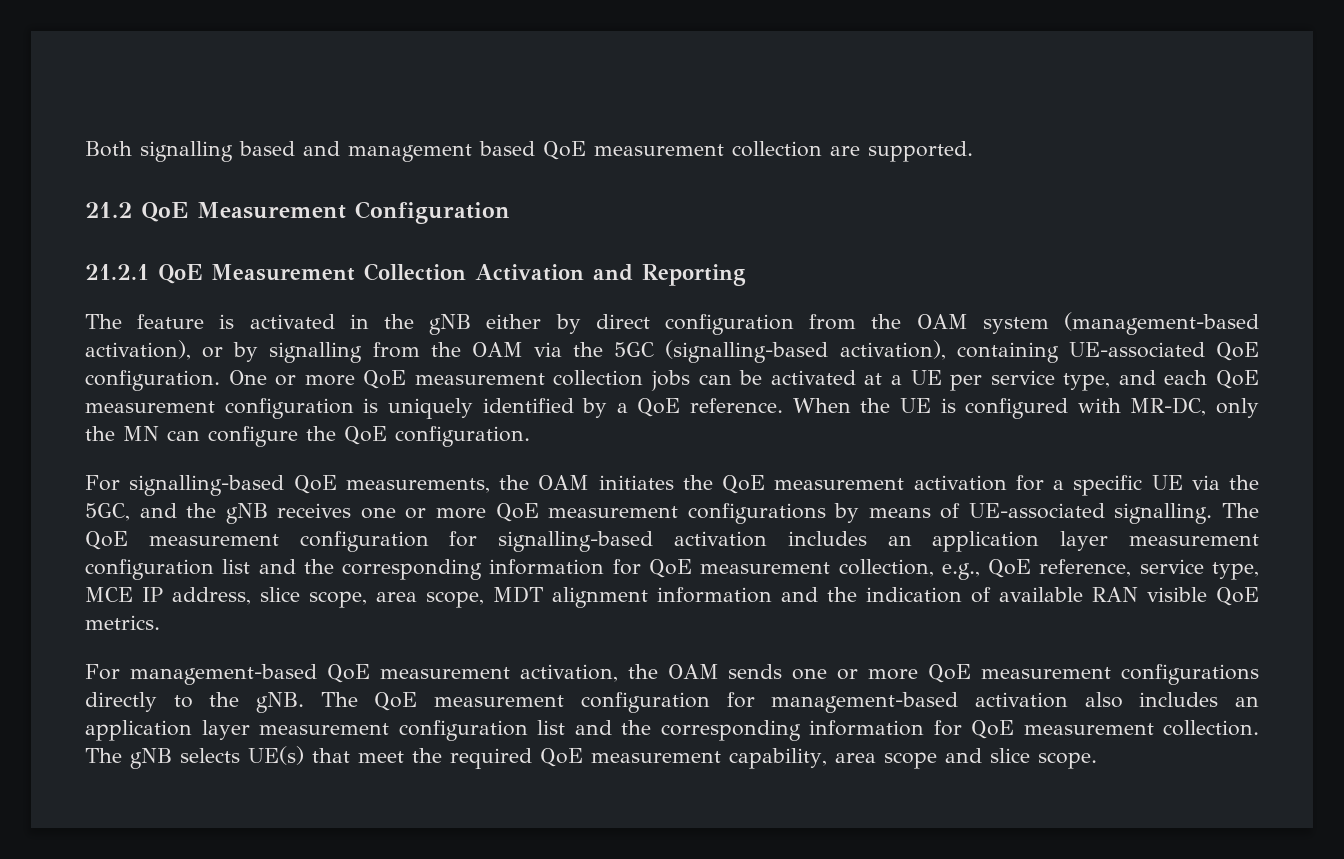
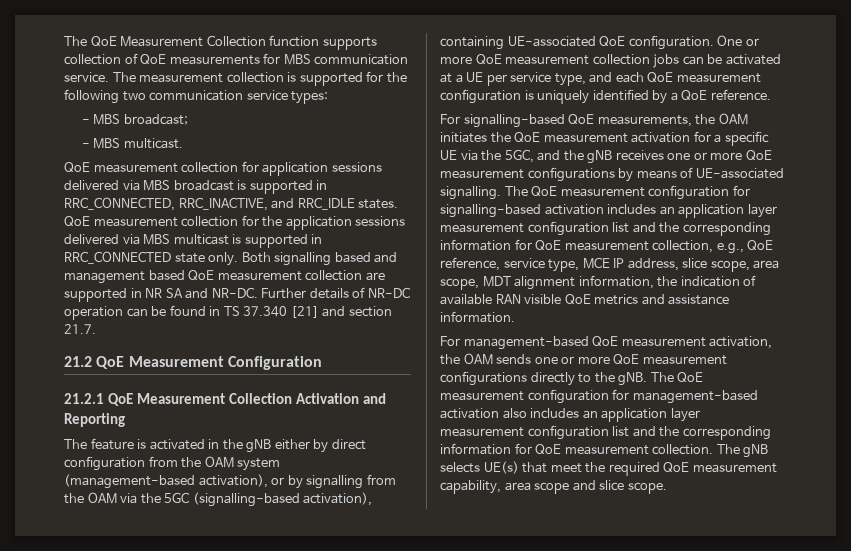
+ The QoE Measurement Collection function supports collection of QoE measurements for MBS communication service. The measurement collection is supported for the following two communication service types:
+ - MBS broadcast;
+ - MBS multicast.
+ QoE measurement collection for application sessions delivered via MBS broadcast is supported in RRC_CONNECTED, RRC_INACTIVE, and RRC_IDLE states. QoE measurement collection for the application sessions delivered via MBS multicast is supported in RRC_CONNECTED state only.
- Both signalling based and management based QoE measurement collection are supported.
+ Both signalling based and management based QoE measurement collection are supported in NR SA and NR-DC. Further details of NR-DC operation can be found in TS 37.340 [21] and section 21.7.
- When the UE is configured with MR-DC, only the MN can configure the QoE configuration.
- The QoE measurement configuration for signalling-based activation includes an application layer measurement configuration list and the corresponding information for QoE measurement collection, e.g., QoE reference, service type, MCE IP address, slice scope, area scope, MDT alignment information and the indication of available RAN visible QoE metrics.
+ The QoE measurement configuration for signalling-based activation includes an application layer measurement configuration list and the corresponding information for QoE measurement collection, e.g., QoE reference, service type, MCE IP address, slice scope, area scope, MDT alignment information, the indication of available RAN visible QoE metrics and assistance information.

